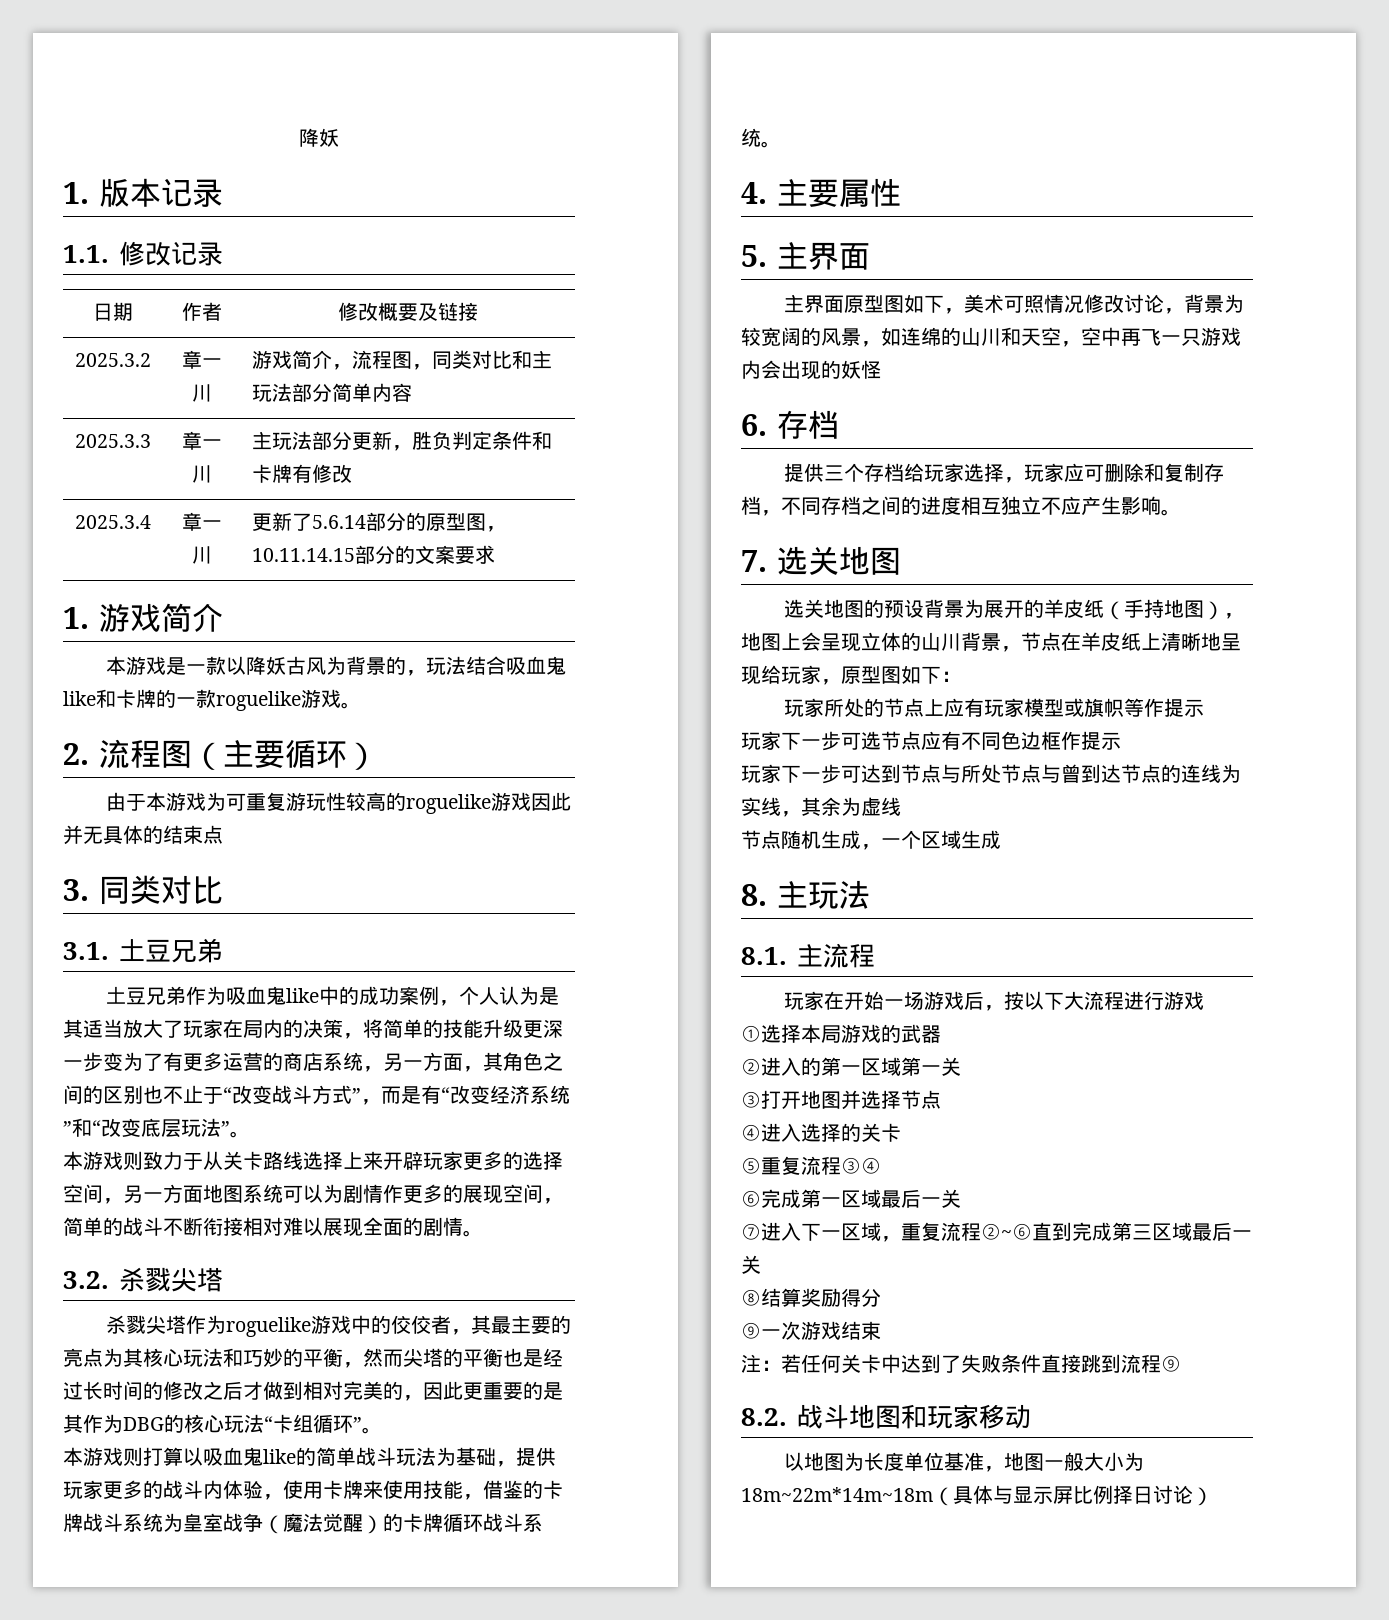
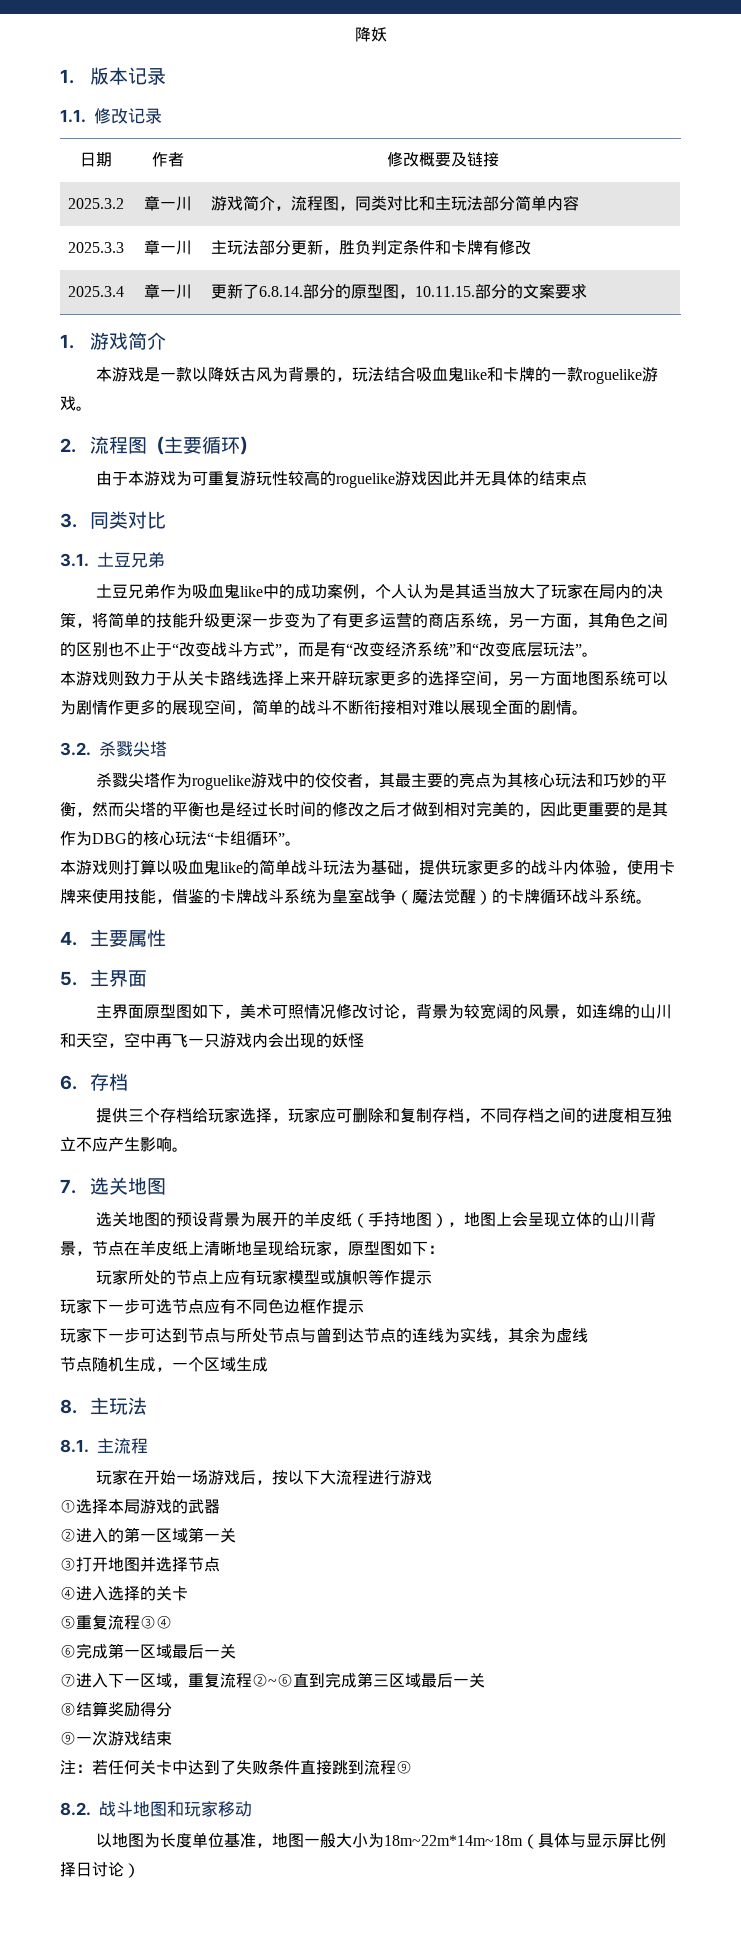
- 2025.3.4 | 章一川 | 更新了5.6.14部分的原型图，10.11.14.15部分的文案要求
+ 2025.3.4 | 章一川 | 更新了6.8.14.部分的原型图，10.11.15.部分的文案要求

